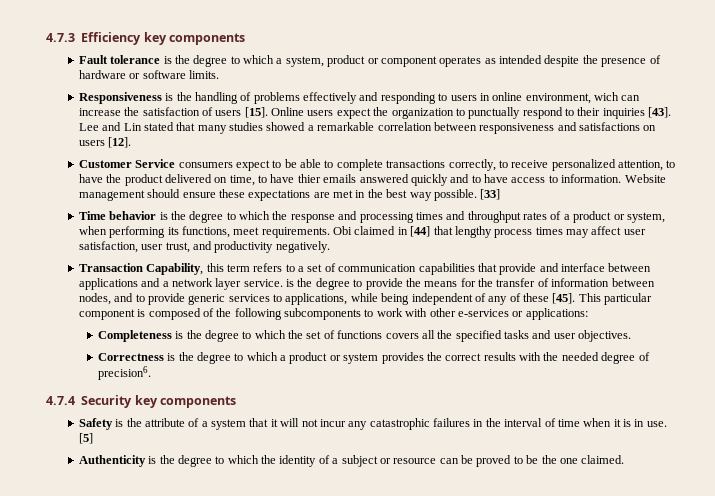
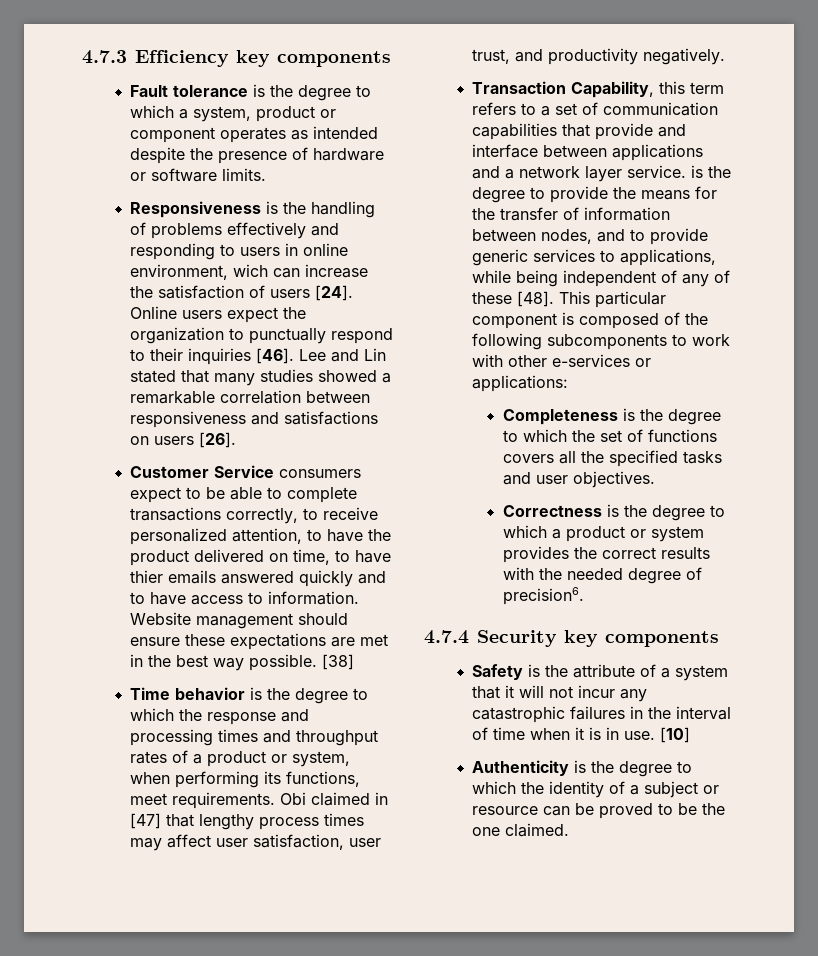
- Responsiveness is the handling of problems effectively and responding to users in online environment, wich can increase the satisfaction of users [15].
+ Responsiveness is the handling of problems effectively and responding to users in online environment, wich can increase the satisfaction of users [24].
- Online users expect the organization to punctually respond to their inquiries [43].
+ Online users expect the organization to punctually respond to their inquiries [46].
- Lee and Lin stated that many studies showed a remarkable correlation between responsiveness and satisfactions on users [12].
+ Lee and Lin stated that many studies showed a remarkable correlation between responsiveness and satisfactions on users [26].
- [33]
+ [38]
- Obi claimed in [44] that lengthy process times may affect user satisfaction, user trust, and productivity negatively.
+ Obi claimed in [47] that lengthy process times may affect user satisfaction, user trust, and productivity negatively.
- Transaction Capability, this term refers to a set of communication capabilities that provide and interface between applications and a network layer service. is the degree to provide the means for the transfer of information between nodes, and to provide generic services to applications, while being independent of any of these [45].
+ Transaction Capability, this term refers to a set of communication capabilities that provide and interface between applications and a network layer service. is the degree to provide the means for the transfer of information between nodes, and to provide generic services to applications, while being independent of any of these [48].
- [5]
+ [10]

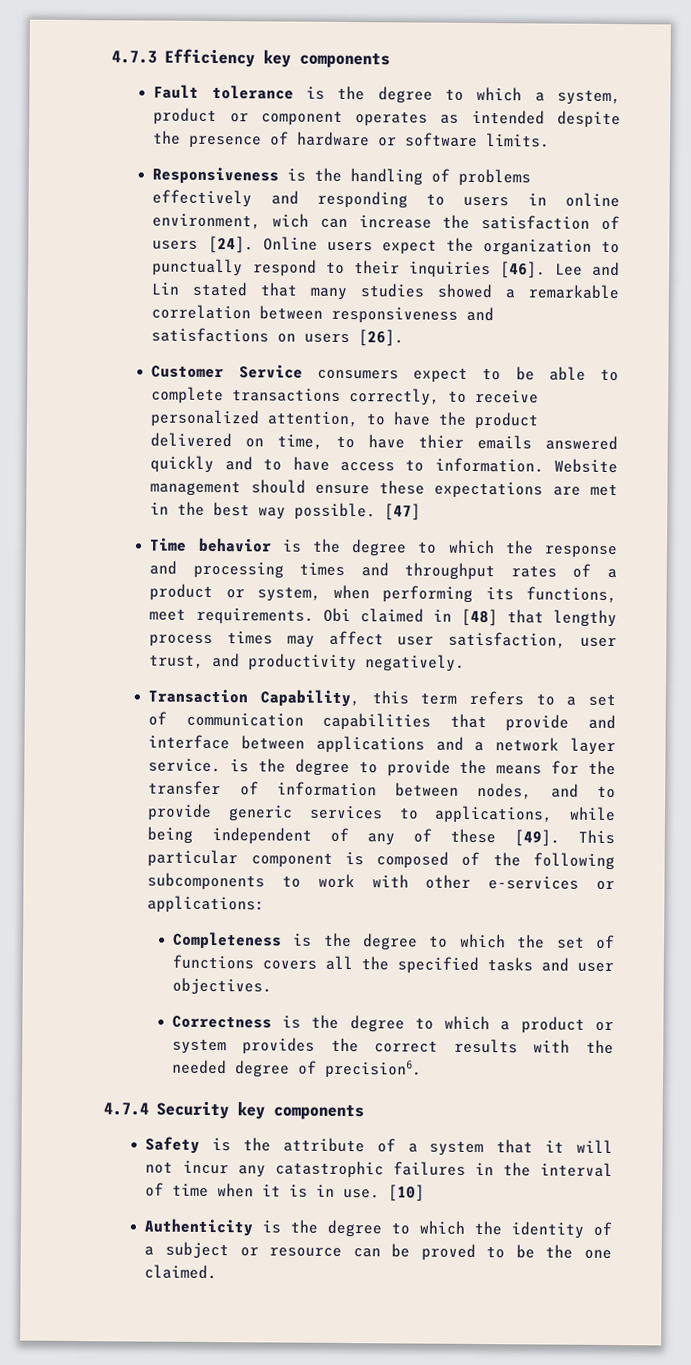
- [38]
+ [47]
- Obi claimed in [47] that lengthy process times may affect user satisfaction, user trust, and productivity negatively.
+ Obi claimed in [48] that lengthy process times may affect user satisfaction, user trust, and productivity negatively.
- Transaction Capability, this term refers to a set of communication capabilities that provide and interface between applications and a network layer service. is the degree to provide the means for the transfer of information between nodes, and to provide generic services to applications, while being independent of any of these [48].
+ Transaction Capability, this term refers to a set of communication capabilities that provide and interface between applications and a network layer service. is the degree to provide the means for the transfer of information between nodes, and to provide generic services to applications, while being independent of any of these [49].

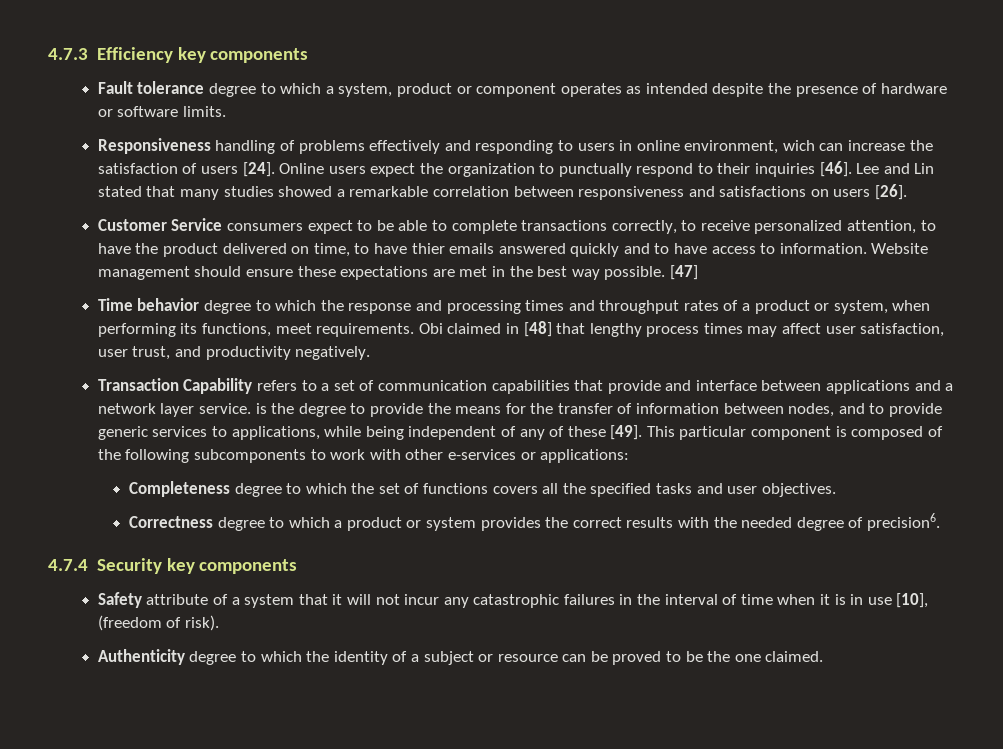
- Fault tolerance is the degree to which a system, product or component operates as intended despite the presence of hardware or software limits.
+ Fault tolerance degree to which a system, product or component operates as intended despite the presence of hardware or software limits.
- Responsiveness is the handling of problems effectively and responding to users in online environment, wich can increase the satisfaction of users [24].
+ Responsiveness handling of problems effectively and responding to users in online environment, wich can increase the satisfaction of users [24].
- Time behavior is the degree to which the response and processing times and throughput rates of a product or system, when performing its functions, meet requirements.
+ Time behavior degree to which the response and processing times and throughput rates of a product or system, when performing its functions, meet requirements.
- Transaction Capability, this term refers to a set of communication capabilities that provide and interface between applications and a network layer service. is the degree to provide the means for the transfer of information between nodes, and to provide generic services to applications, while being independent of any of these [49].
+ Transaction Capability refers to a set of communication capabilities that provide and interface between applications and a network layer service. is the degree to provide the means for the transfer of information between nodes, and to provide generic services to applications, while being independent of any of these [49].
- Completeness is the degree to which the set of functions covers all the specified tasks and user objectives.
+ Completeness degree to which the set of functions covers all the specified tasks and user objectives.
- Correctness is the degree to which a product or system provides the correct results with the needed degree of precision6.
+ Correctness degree to which a product or system provides the correct results with the needed degree of precision6.
- Safety is the attribute of a system that it will not incur any catastrophic failures in the interval of time when it is in use. [10]
+ Safety attribute of a system that it will not incur any catastrophic failures in the interval of time when it is in use [10], (freedom of risk).
- Authenticity is the degree to which the identity of a subject or resource can be proved to be the one claimed.
+ Authenticity degree to which the identity of a subject or resource can be proved to be the one claimed.

